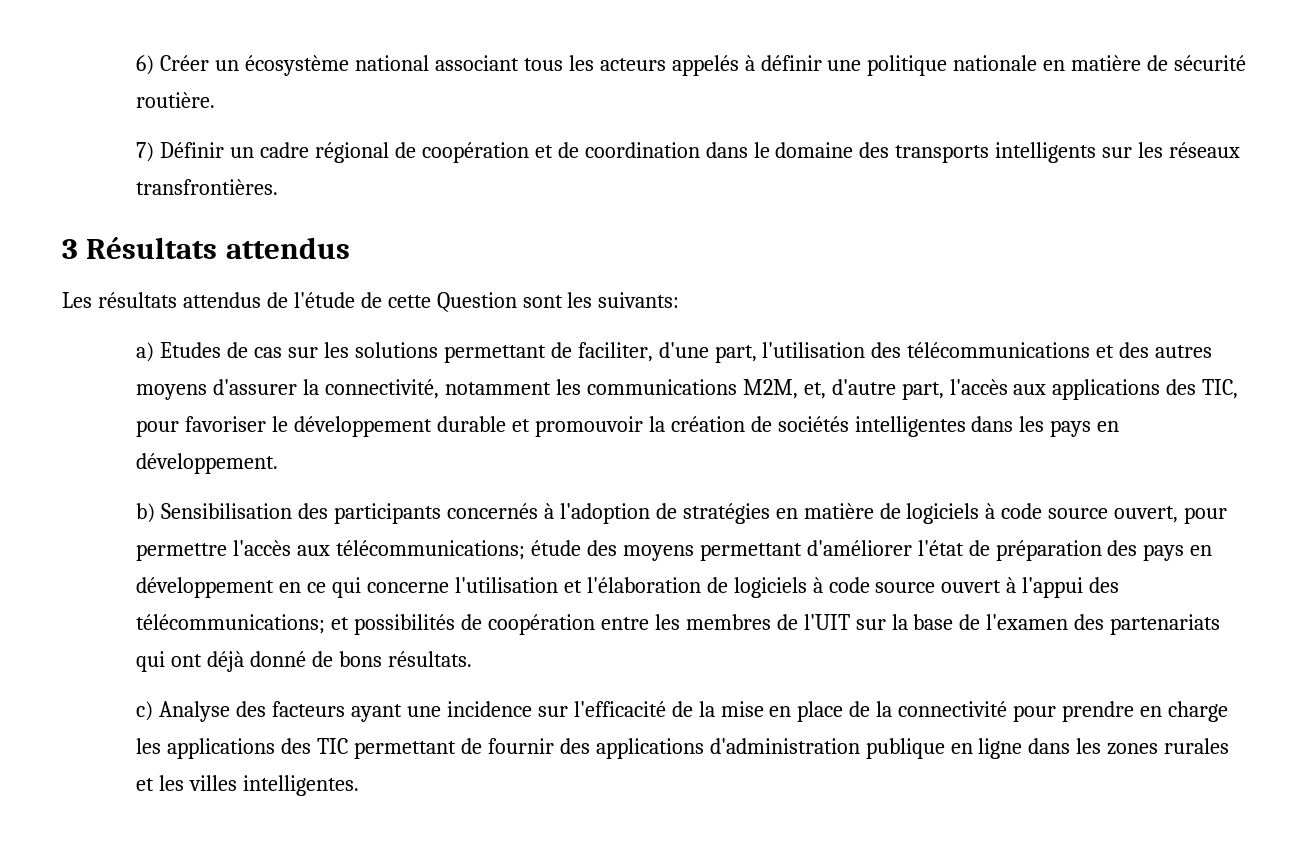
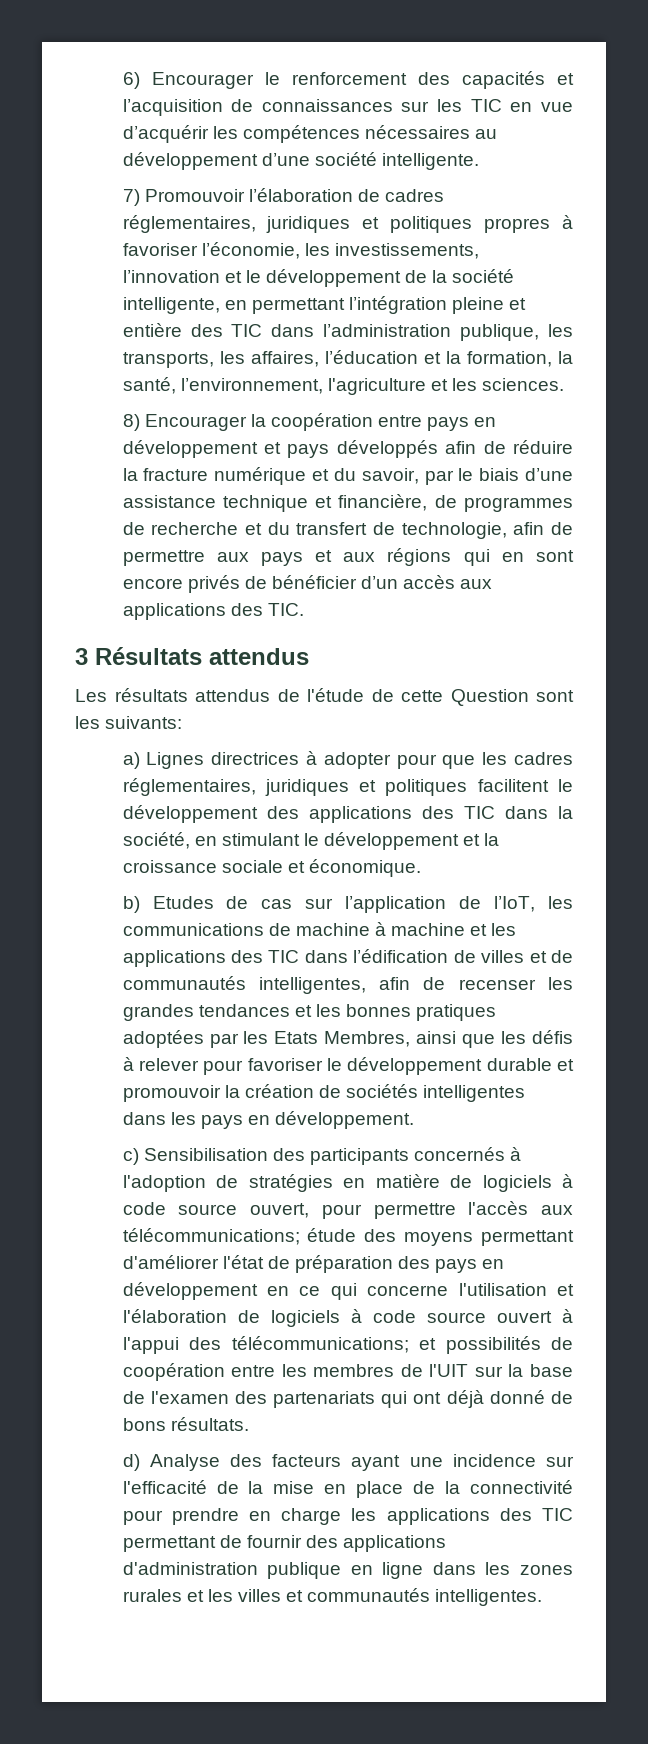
- 6) Créer un écosystème national associant tous les acteurs appelés à définir une politique nationale en matière de sécurité routière.
- 7) Définir un cadre régional de coopération et de coordination dans le domaine des transports intelligents sur les réseaux transfrontières.
+ 6) Encourager le renforcement des capacités et l’acquisition de connaissances sur les TIC en vue d’acquérir les compétences nécessaires au développement d’une société intelligente.
+ 7) Promouvoir l’élaboration de cadres réglementaires, juridiques et politiques propres à favoriser l’économie, les investissements, l’innovation et le développement de la société intelligente, en permettant l’intégration pleine et entière des TIC dans l’administration publique, les transports, les affaires, l’éducation et la formation, la santé, l’environnement, l'agriculture et les sciences.
+ 8) Encourager la coopération entre pays en développement et pays développés afin de réduire la fracture numérique et du savoir, par le biais d’une assistance technique et financière, de programmes de recherche et du transfert de technologie, afin de permettre aux pays et aux régions qui en sont encore privés de bénéficier d’un accès aux applications des TIC.
- a) Etudes de cas sur les solutions permettant de faciliter, d'une part, l'utilisation des télécommunications et des autres moyens d'assurer la connectivité, notamment les communications M2M, et, d'autre part, l'accès aux applications des TIC, pour favoriser le développement durable et promouvoir la création de sociétés intelligentes dans les pays en développement.
+ a) Lignes directrices à adopter pour que les cadres réglementaires, juridiques et politiques facilitent le développement des applications des TIC dans la société, en stimulant le développement et la croissance sociale et économique.
+ b) Etudes de cas sur l’application de l’IoT, les communications de machine à machine et les applications des TIC dans l’édification de villes et de communautés intelligentes, afin de recenser les grandes tendances et les bonnes pratiques adoptées par les Etats Membres, ainsi que les défis à relever pour favoriser le développement durable et promouvoir la création de sociétés intelligentes dans les pays en développement.
- b) Sensibilisation des participants concernés à l'adoption de stratégies en matière de logiciels à code source ouvert, pour permettre l'accès aux télécommunications;
+ c) Sensibilisation des participants concernés à l'adoption de stratégies en matière de logiciels à code source ouvert, pour permettre l'accès aux télécommunications;
- c) Analyse des facteurs ayant une incidence sur l'efficacité de la mise en place de la connectivité pour prendre en charge les applications des TIC permettant de fournir des applications d'administration publique en ligne dans les zones rurales et les villes intelligentes.
+ d) Analyse des facteurs ayant une incidence sur l'efficacité de la mise en place de la connectivité pour prendre en charge les applications des TIC permettant de fournir des applications d'administration publique en ligne dans les zones rurales et les villes et communautés intelligentes.

